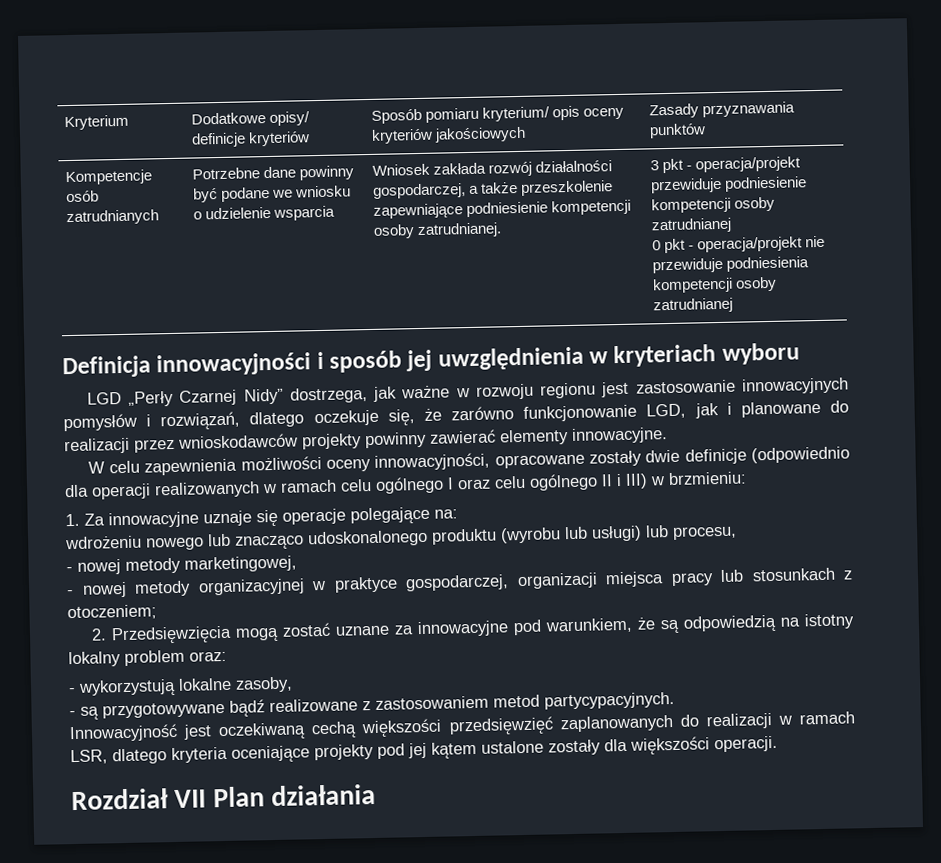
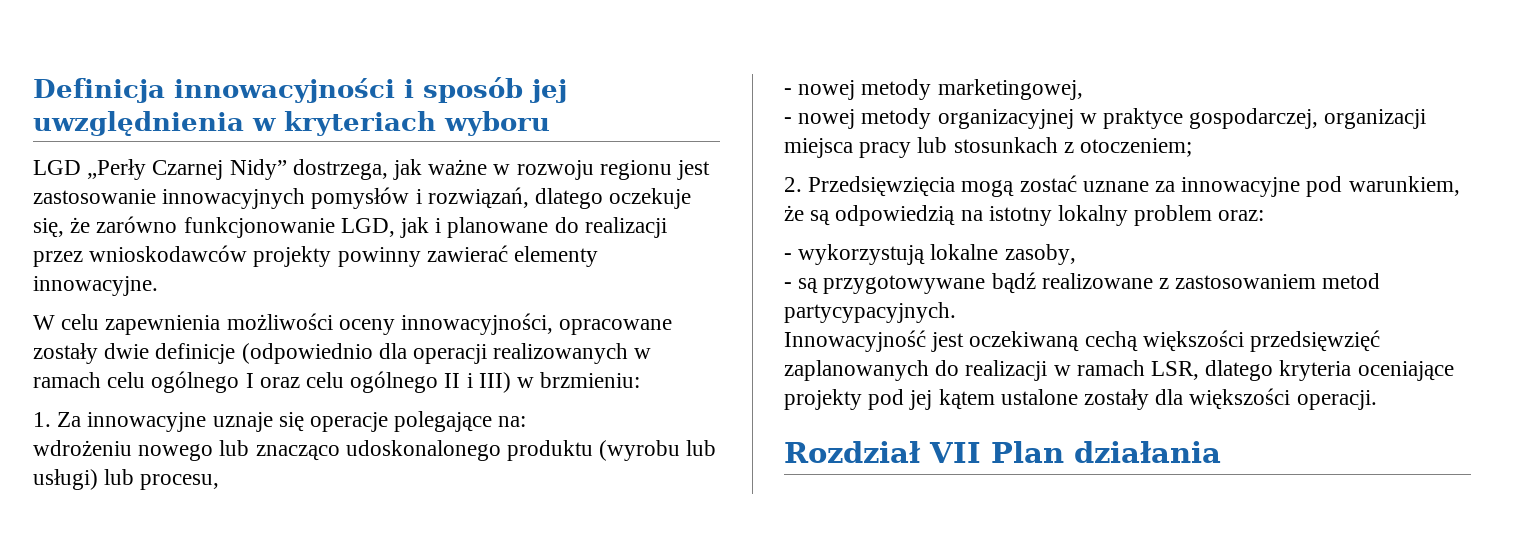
- Kryterium | Dodatkowe opisy/ definicje kryteriów | Sposób pomiaru kryterium/ opis oceny kryteriów jakościowych | Zasady przyznawania punktów
- Kompetencje osób zatrudnianych | Potrzebne dane powinny być podane we wniosku o udzielenie wsparcia | Wniosek zakłada rozwój działalności gospodarczej, a także przeszkolenie zapewniające podniesienie kompetencji osoby zatrudnianej. | 3 pkt - operacja/projekt przewiduje podniesienie kompetencji osoby zatrudnianej
- 0 pkt - operacja/projekt nie przewiduje podniesienia kompetencji osoby zatrudnianej

